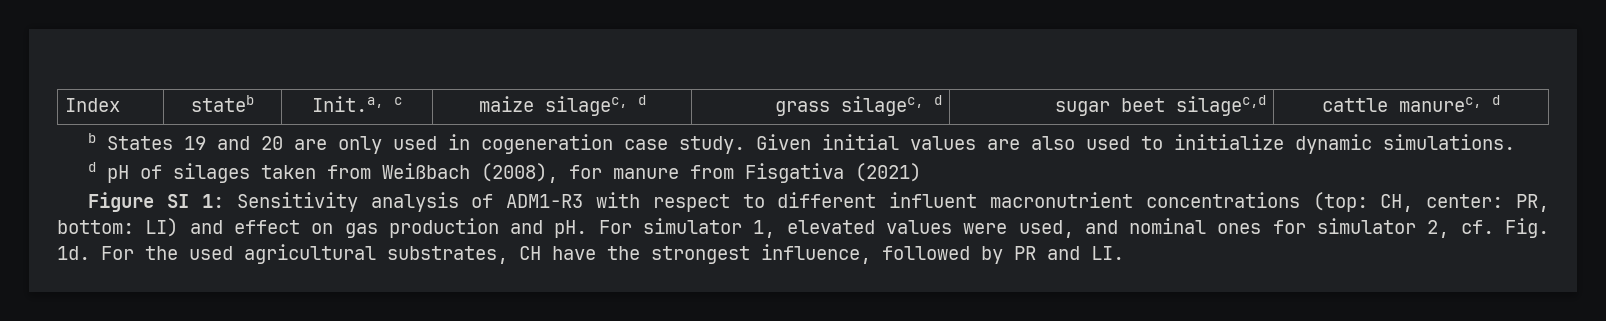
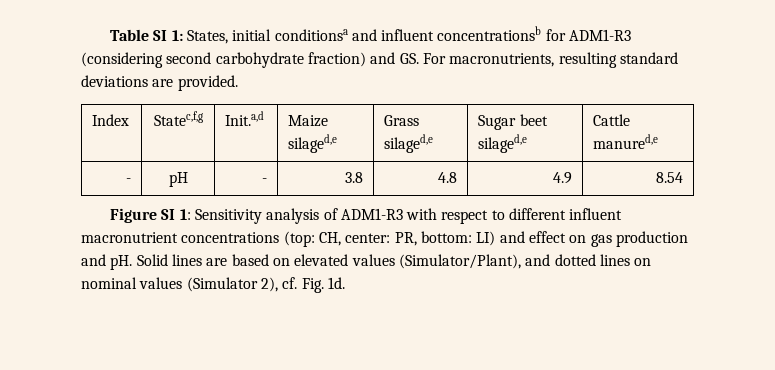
- Index | stateb | Init.a, c | maize silagec, d | grass silagec, d | sugar beet silagec,d | cattle manurec, d
- b States 19 and 20 are only used in cogeneration case study. Given initial values are also used to initialize dynamic simulations.
- d pH of silages taken from Weißbach (2008), for manure from Fisgativa (2021)
+ Table SI 1: States, initial conditionsa and influent concentrationsb for ADM1-R3 (considering second carbohydrate fraction) and GS. For macronutrients, resulting standard deviations are provided.
+ Index | Statec,f,g | Init.a,d | Maize silaged,e | Grass silaged,e | Sugar beet silaged,e | Cattle manured,e
+ - | pH | - | 3.8 | 4.8 | 4.9 | 8.54
- For simulator 1, elevated values were used, and nominal ones for simulator 2, cf. Fig. 1d. For the used agricultural substrates, CH have the strongest influence, followed by PR and LI.
+ Solid lines are based on elevated values (Simulator/Plant), and dotted lines on nominal values (Simulator 2), cf. Fig. 1d.

